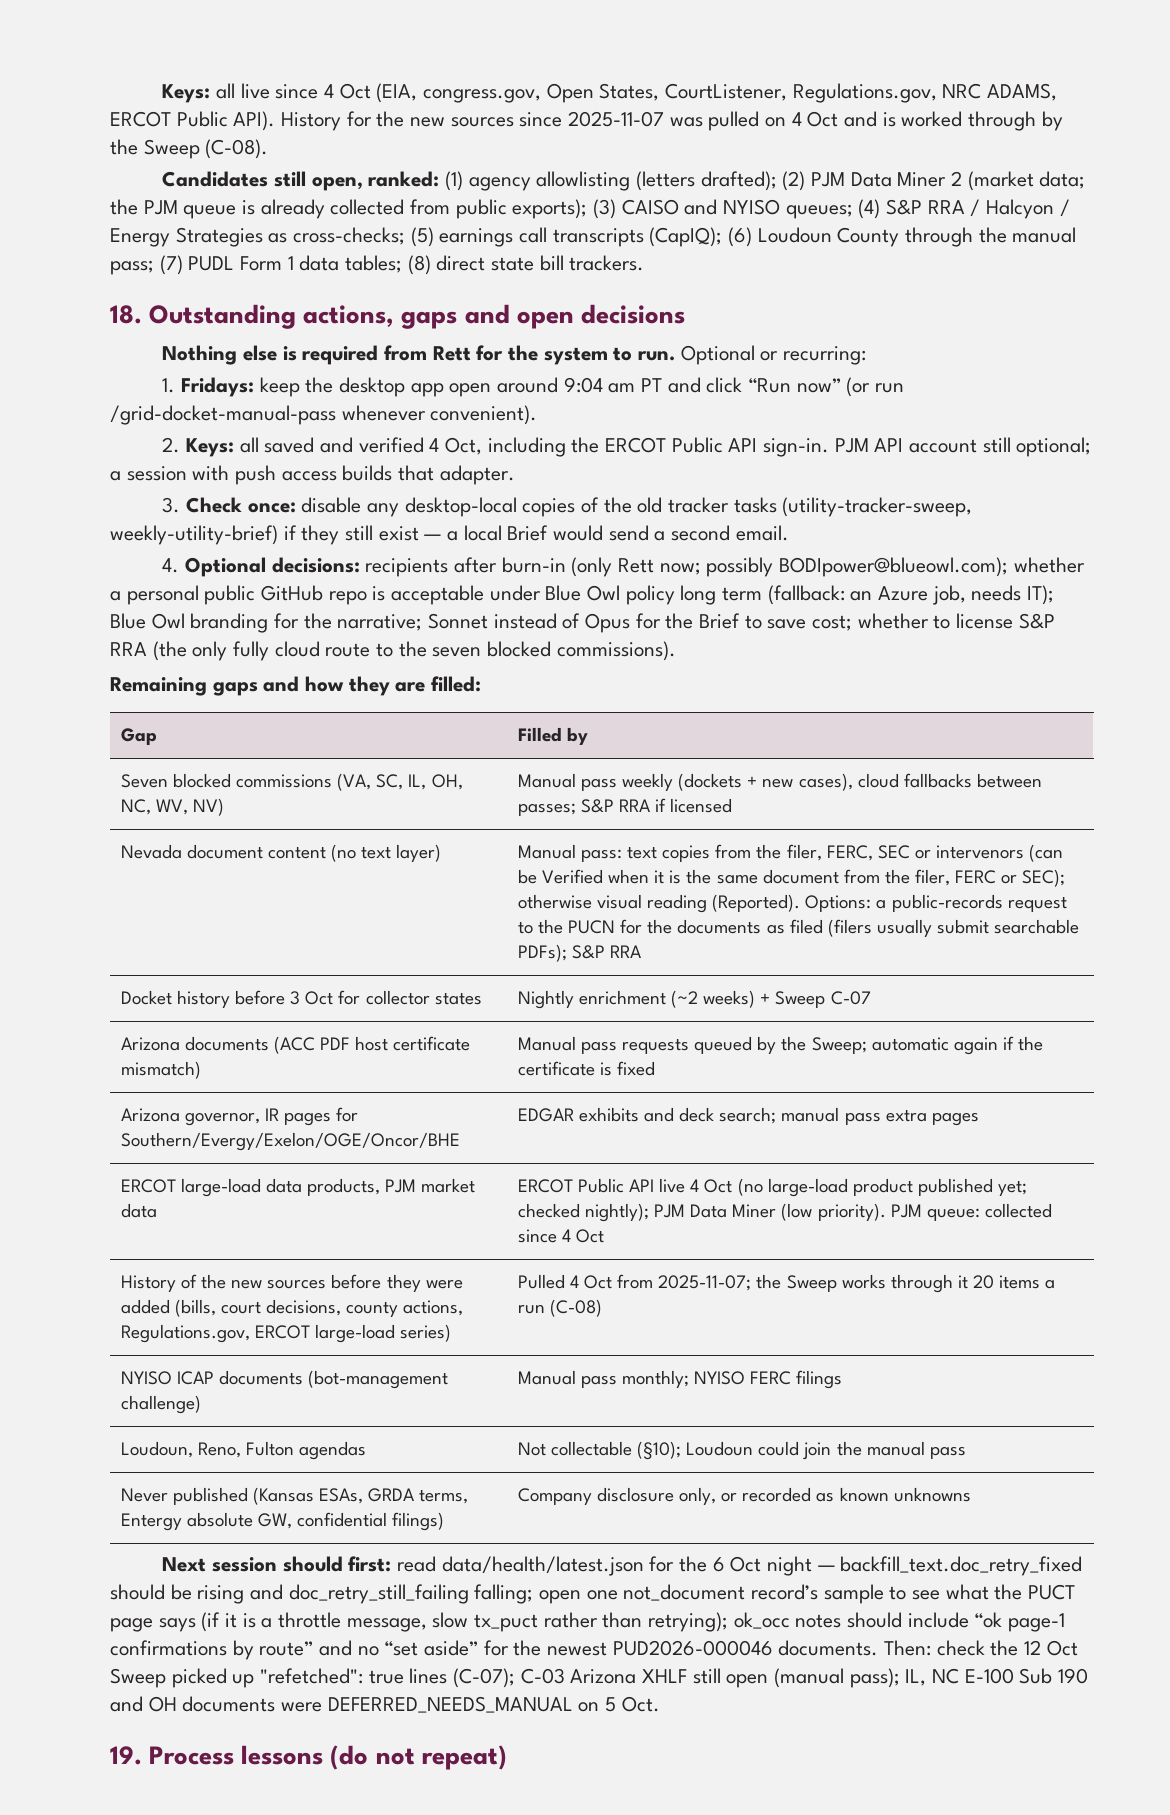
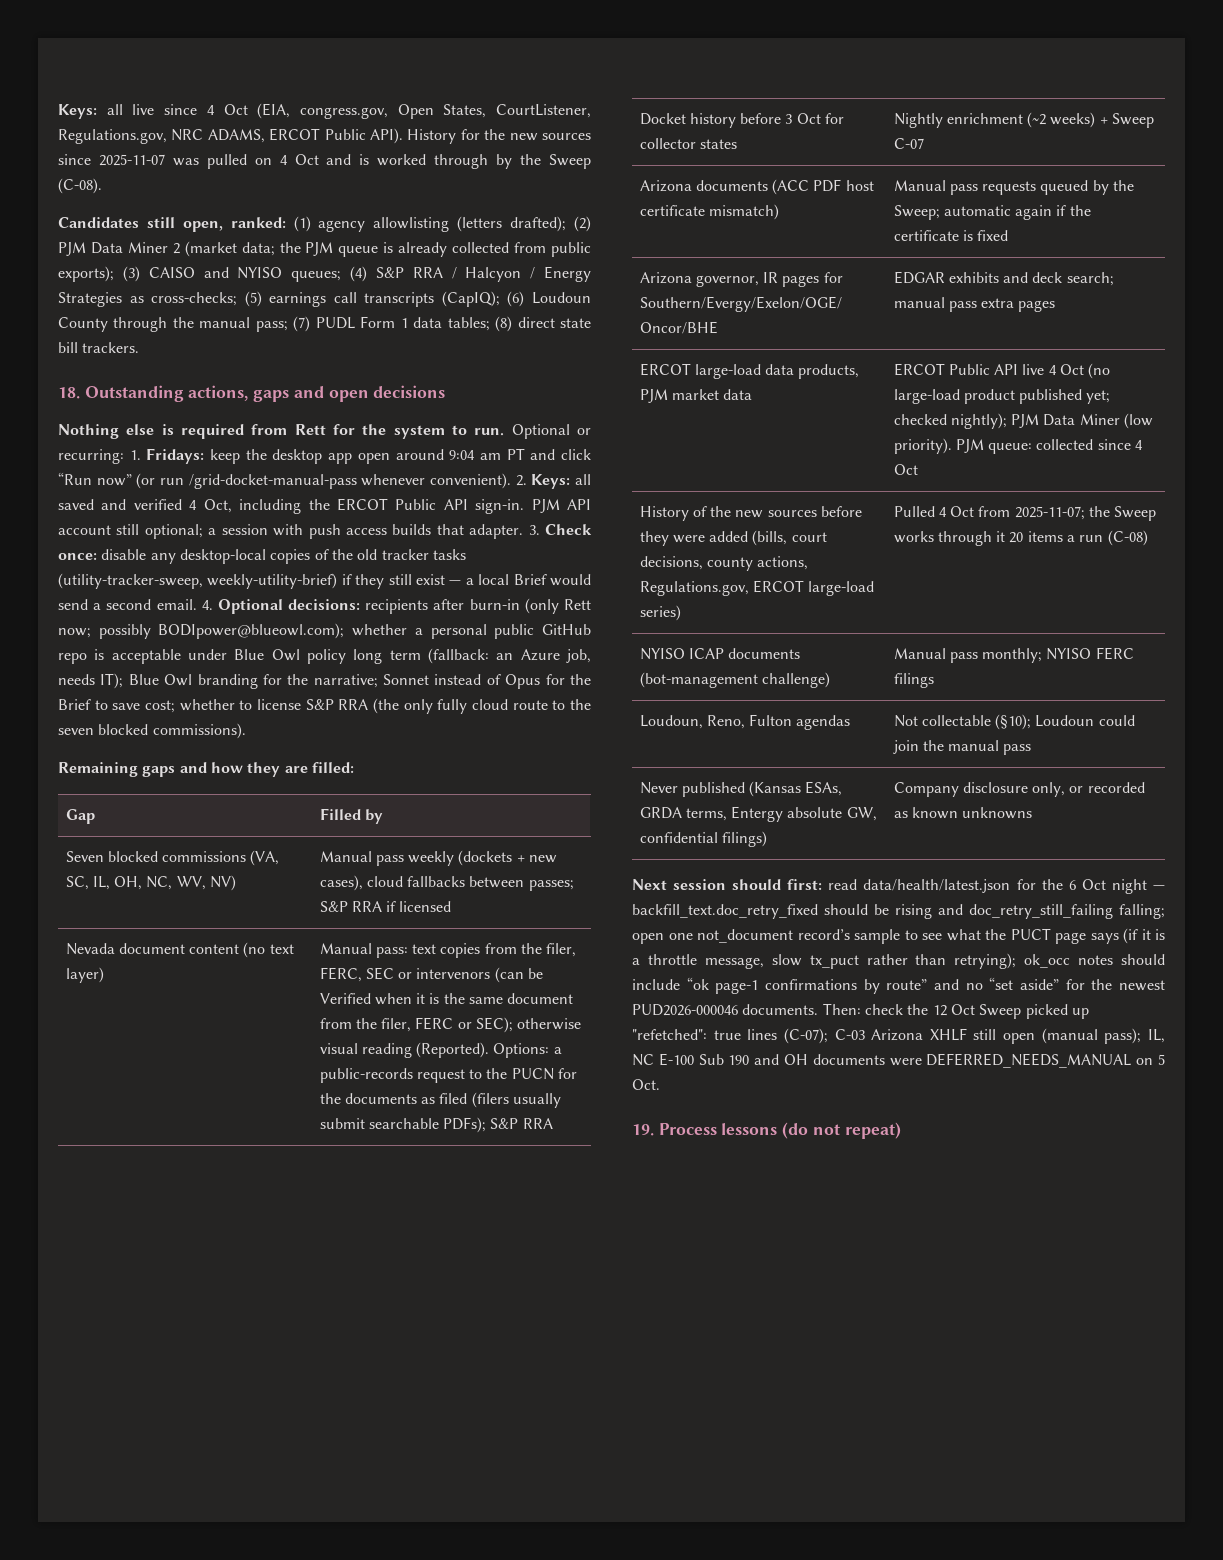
- Optional or recurring:
- 1. Fridays: keep the desktop app open around 9:04 am PT and click “Run now” (or run /grid-docket-manual-pass whenever convenient).
- 2. Keys: all saved and verified 4 Oct, including the ERCOT Public API sign-in.
+ Optional or recurring: 1. Fridays: keep the desktop app open around 9:04 am PT and click “Run now” (or run /grid-docket-manual-pass whenever convenient). 2. Keys: all saved and verified 4 Oct, including the ERCOT Public API sign-in.
- a session with push access builds that adapter.
- 3. Check once:
+ a session with push access builds that adapter. 3. Check once:
- disable any desktop-local copies of the old tracker tasks (utility-tracker-sweep, weekly-utility-brief) if they still exist — a local Brief would send a second email.
- 4. Optional decisions:
+ disable any desktop-local copies of the old tracker tasks (utility-tracker-sweep, weekly-utility-brief) if they still exist — a local Brief would send a second email. 4. Optional decisions:

